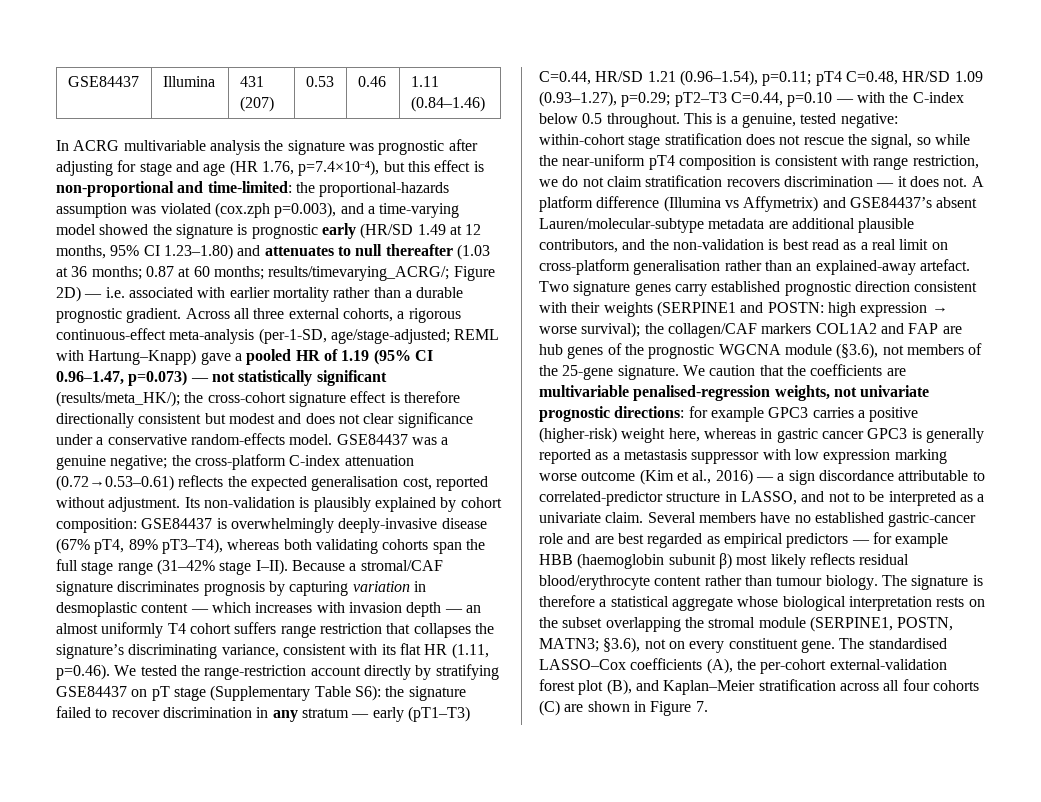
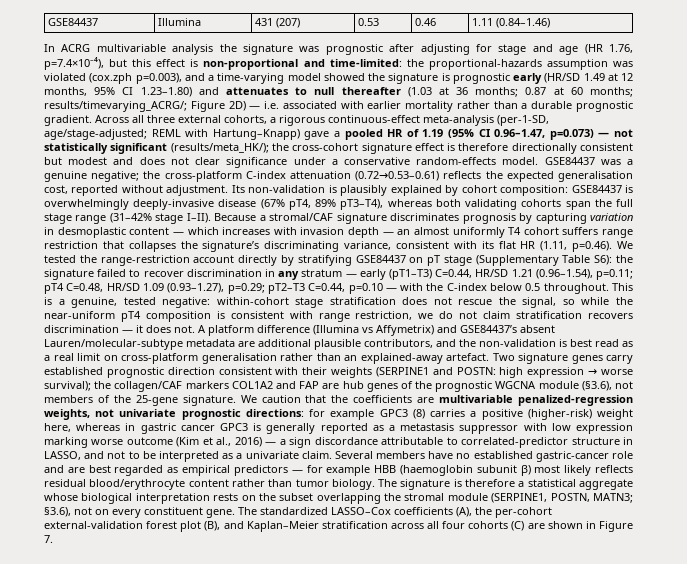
- We caution that the coefficients are multivariable penalised-regression weights, not univariate prognostic directions:
+ We caution that the coefficients are multivariable penalized-regression weights, not univariate prognostic directions:
- for example GPC3 carries a positive (higher-risk) weight here, whereas in gastric cancer GPC3 is generally reported as a metastasis suppressor with low expression marking worse outcome (Kim et al., 2016) — a sign discordance attributable to correlated-predictor structure in LASSO, and not to be interpreted as a univariate claim.
+ for example GPC3 (8) carries a positive (higher-risk) weight here, whereas in gastric cancer GPC3 is generally reported as a metastasis suppressor with low expression marking worse outcome (Kim et al., 2016) — a sign discordance attributable to correlated-predictor structure in LASSO, and not to be interpreted as a univariate claim.
- Several members have no established gastric-cancer role and are best regarded as empirical predictors — for example HBB (haemoglobin subunit β) most likely reflects residual blood/erythrocyte content rather than tumour biology.
+ Several members have no established gastric-cancer role and are best regarded as empirical predictors — for example HBB (haemoglobin subunit β) most likely reflects residual blood/erythrocyte content rather than tumor biology.
- The standardised LASSO–Cox coefficients (A), the per-cohort external-validation forest plot (B), and Kaplan–Meier stratification across all four cohorts (C) are shown in Figure 7.
+ The standardized LASSO–Cox coefficients (A), the per-cohort external-validation forest plot (B), and Kaplan–Meier stratification across all four cohorts (C) are shown in Figure 7.

